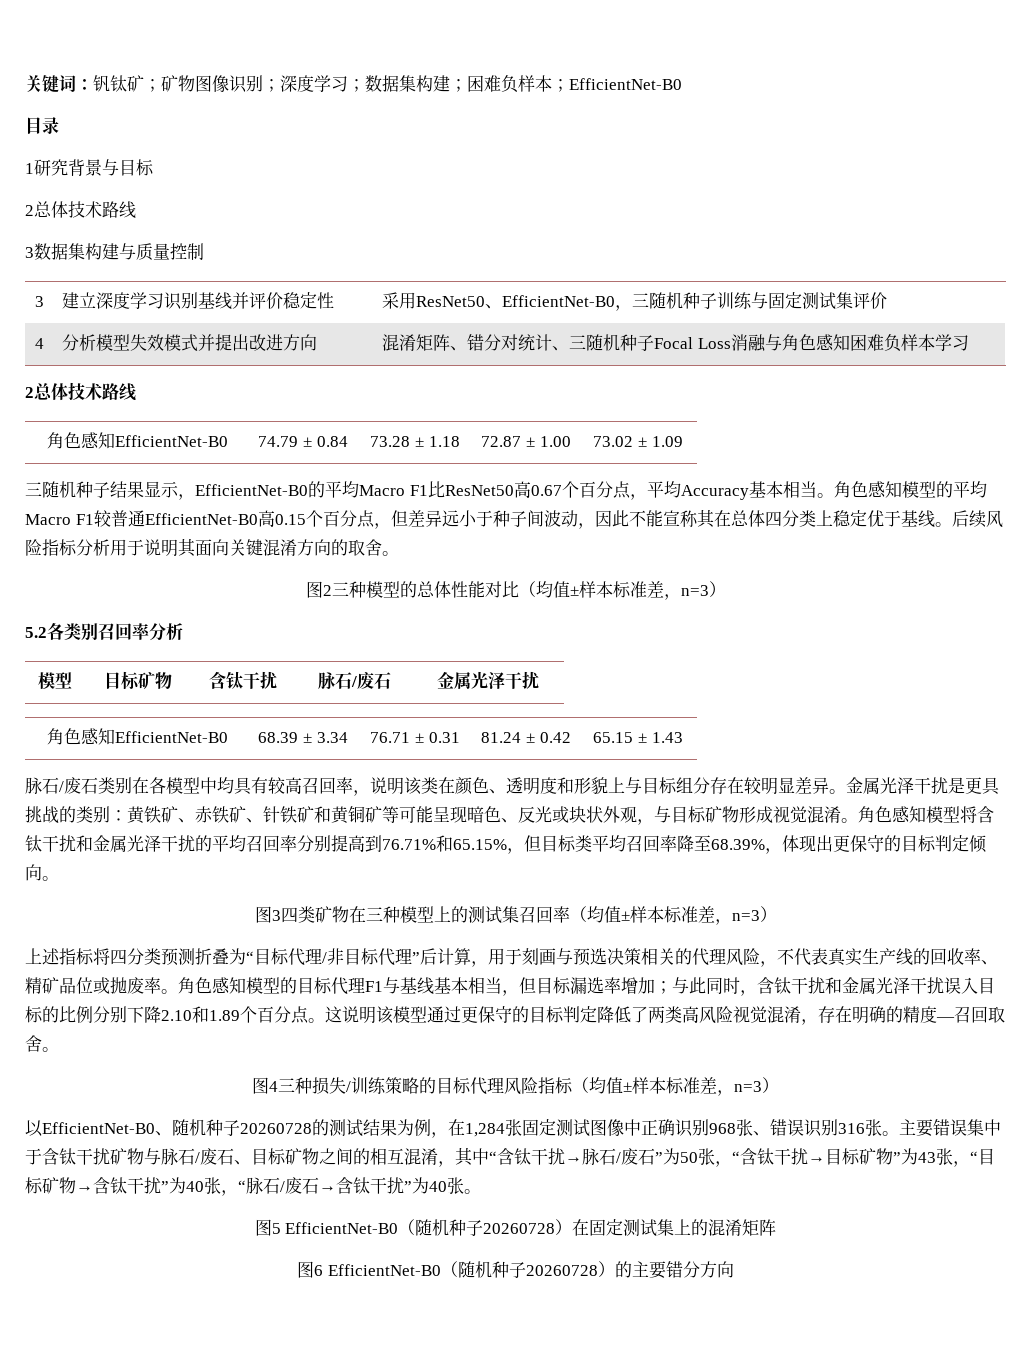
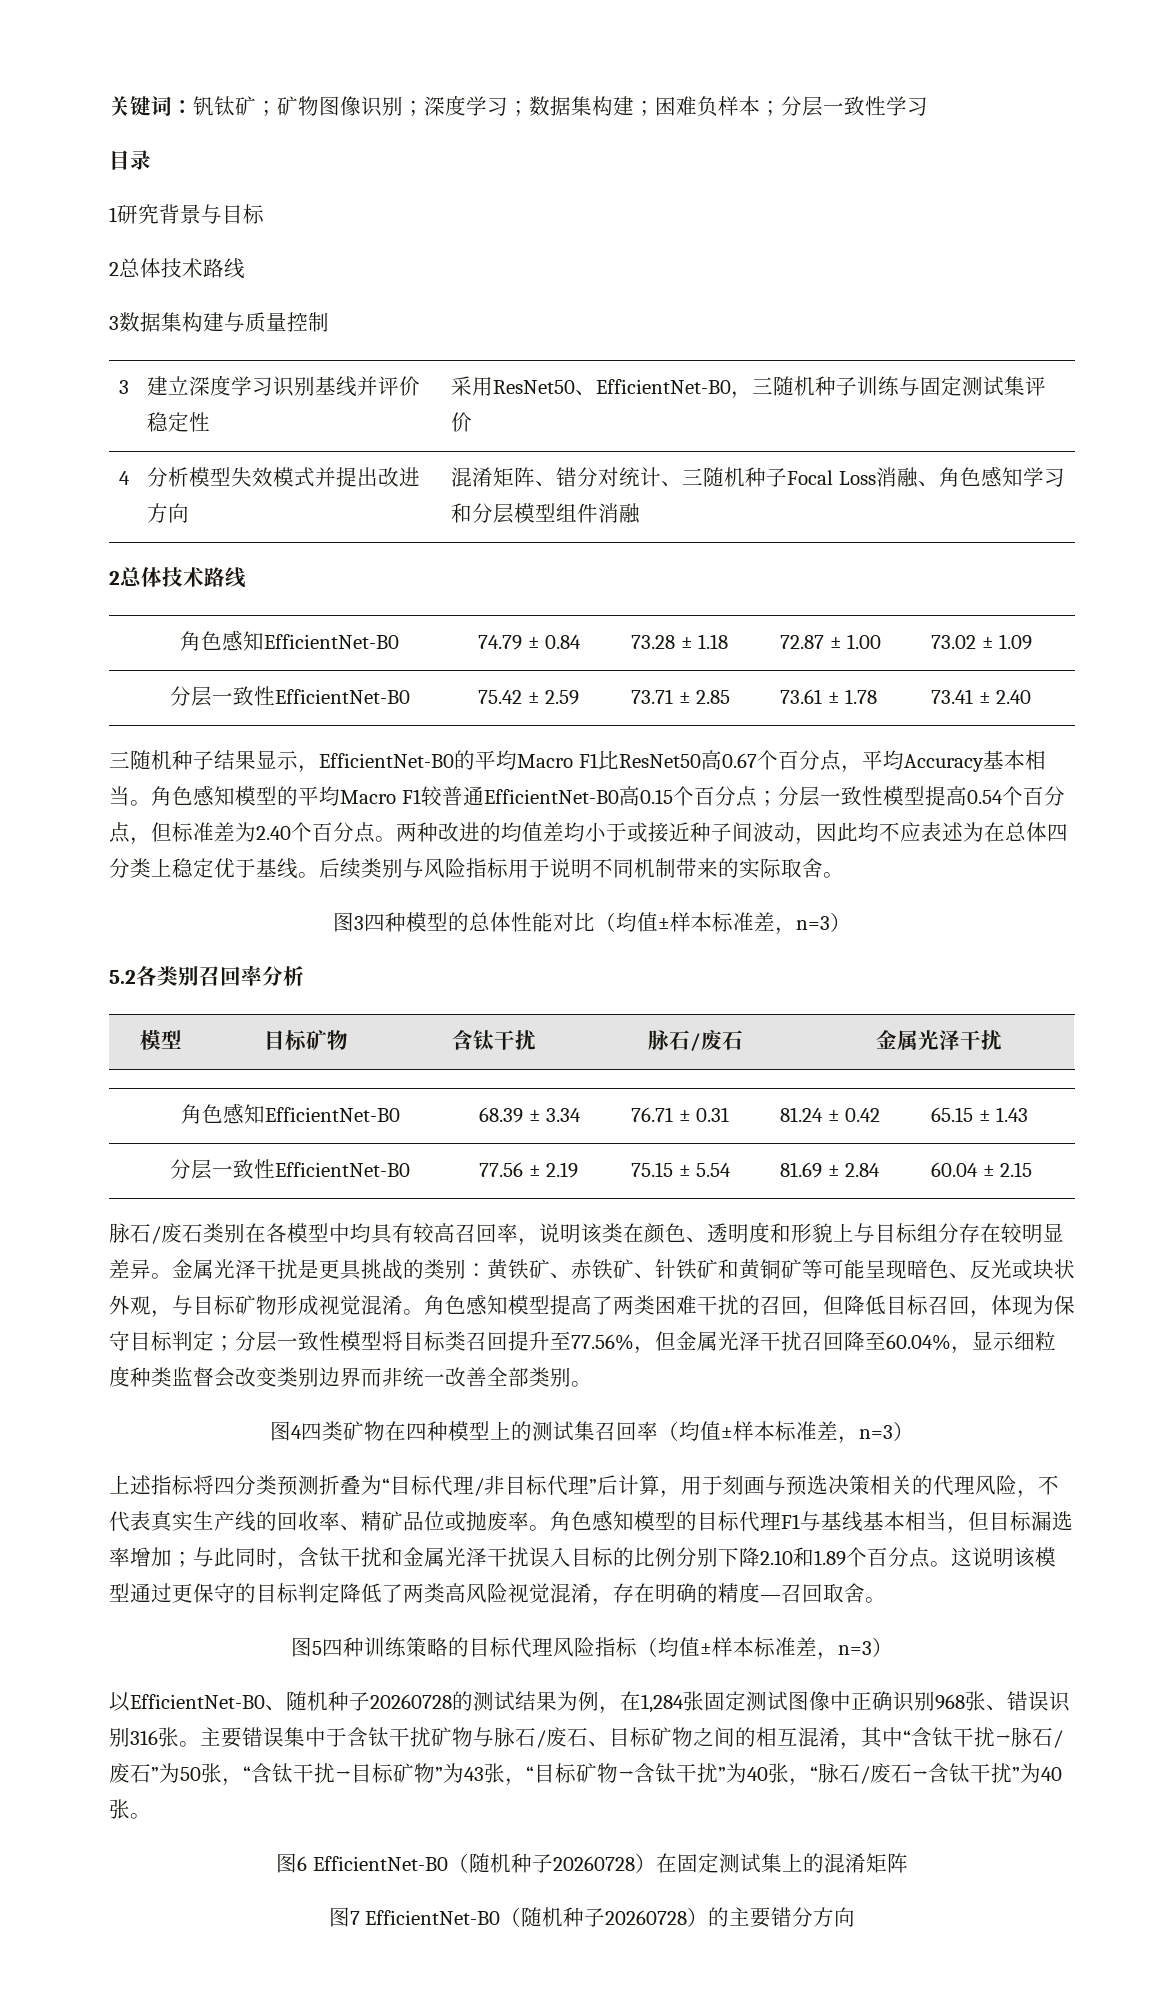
- 关键词：钒钛矿；矿物图像识别；深度学习；数据集构建；困难负样本；EfficientNet-B0
+ 关键词：钒钛矿；矿物图像识别；深度学习；数据集构建；困难负样本；分层一致性学习
- 4 | 分析模型失效模式并提出改进方向 | 混淆矩阵、错分对统计、三随机种子Focal Loss消融与角色感知困难负样本学习
+ 4 | 分析模型失效模式并提出改进方向 | 混淆矩阵、错分对统计、三随机种子Focal Loss消融、角色感知学习和分层模型组件消融
+ 分层一致性EfficientNet-B0 | 75.42 ± 2.59 | 73.71 ± 2.85 | 73.61 ± 1.78 | 73.41 ± 2.40
- 角色感知模型的平均Macro F1较普通EfficientNet-B0高0.15个百分点，但差异远小于种子间波动，因此不能宣称其在总体四分类上稳定优于基线。
+ 角色感知模型的平均Macro F1较普通EfficientNet-B0高0.15个百分点；分层一致性模型提高0.54个百分点，但标准差为2.40个百分点。两种改进的均值差均小于或接近种子间波动，因此均不应表述为在总体四分类上稳定优于基线。
- 后续风险指标分析用于说明其面向关键混淆方向的取舍。
- 图2三种模型的总体性能对比（均值±样本标准差，n=3）
+ 后续类别与风险指标用于说明不同机制带来的实际取舍。
+ 图3四种模型的总体性能对比（均值±样本标准差，n=3）
+ 分层一致性EfficientNet-B0 | 77.56 ± 2.19 | 75.15 ± 5.54 | 81.69 ± 2.84 | 60.04 ± 2.15
- 角色感知模型将含钛干扰和金属光泽干扰的平均召回率分别提高到76.71%和65.15%，但目标类平均召回率降至68.39%，体现出更保守的目标判定倾向。
- 图3四类矿物在三种模型上的测试集召回率（均值±样本标准差，n=3）
+ 角色感知模型提高了两类困难干扰的召回，但降低目标召回，体现为保守目标判定；分层一致性模型将目标类召回提升至77.56%，但金属光泽干扰召回降至60.04%，显示细粒度种类监督会改变类别边界而非统一改善全部类别。
+ 图4四类矿物在四种模型上的测试集召回率（均值±样本标准差，n=3）
- 图4三种损失/训练策略的目标代理风险指标（均值±样本标准差，n=3）
+ 图5四种训练策略的目标代理风险指标（均值±样本标准差，n=3）
- 图5 EfficientNet-B0（随机种子20260728）在固定测试集上的混淆矩阵
+ 图6 EfficientNet-B0（随机种子20260728）在固定测试集上的混淆矩阵
- 图6 EfficientNet-B0（随机种子20260728）的主要错分方向
+ 图7 EfficientNet-B0（随机种子20260728）的主要错分方向

